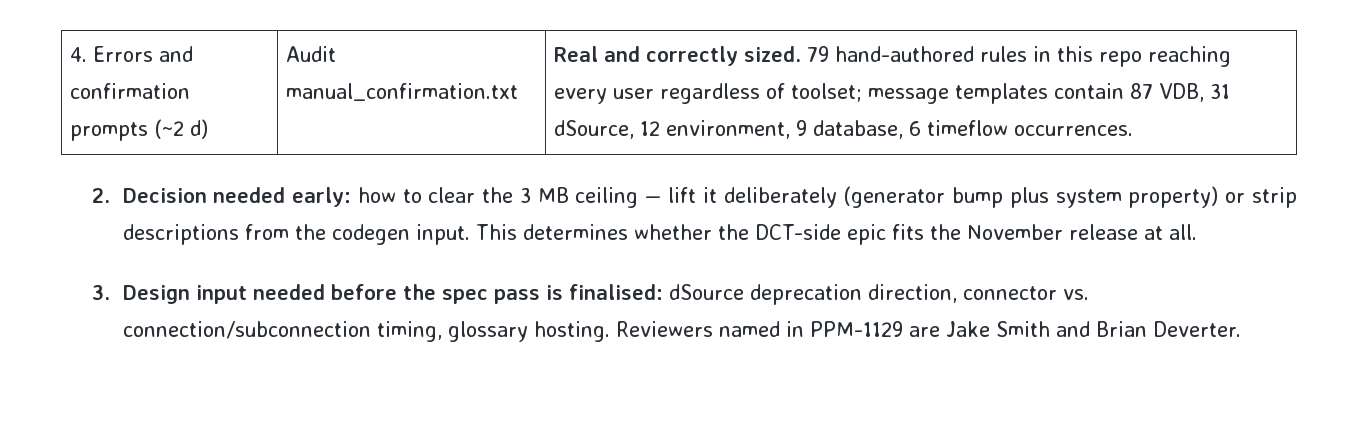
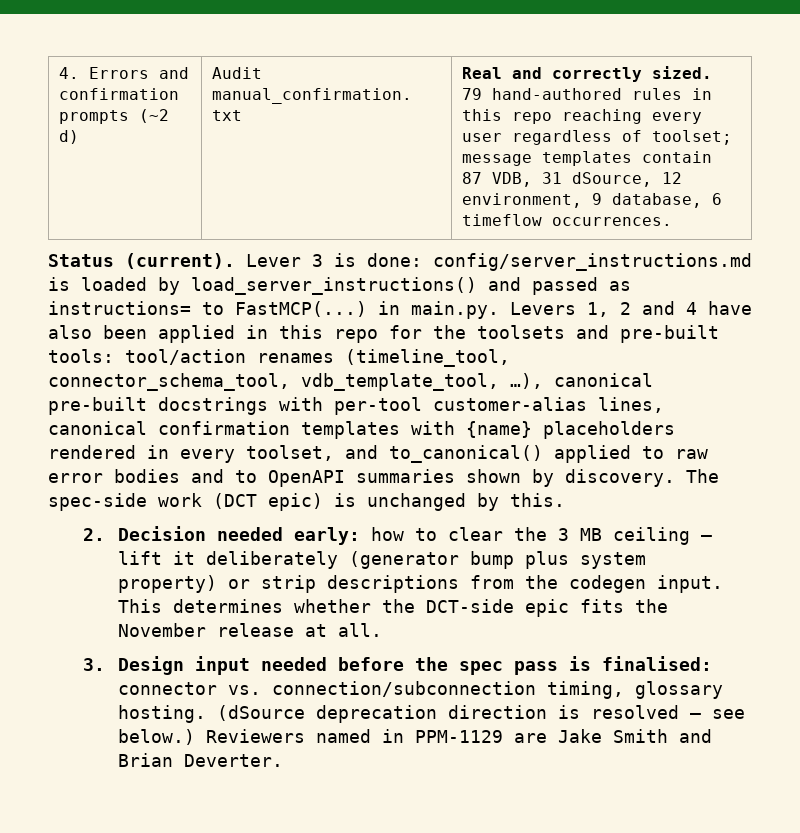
+ Status (current). Lever 3 is done: config/server_instructions.md is loaded by load_server_instructions() and passed as instructions= to FastMCP(...) in main.py. Levers 1, 2 and 4 have also been applied in this repo for the toolsets and pre-built tools: tool/action renames (timeline_tool, connector_schema_tool, vdb_template_tool, …), canonical pre-built docstrings with per-tool customer-alias lines, canonical confirmation templates with {name} placeholders rendered in every toolset, and to_canonical() applied to raw error bodies and to OpenAPI summaries shown by discovery. The spec-side work (DCT epic) is unchanged by this.
- 3. Design input needed before the spec pass is finalised: dSource deprecation direction, connector vs. connection/subconnection timing, glossary hosting.
+ 3. Design input needed before the spec pass is finalised: connector vs. connection/subconnection timing, glossary hosting.
+ (dSource deprecation direction is resolved — see below.)

